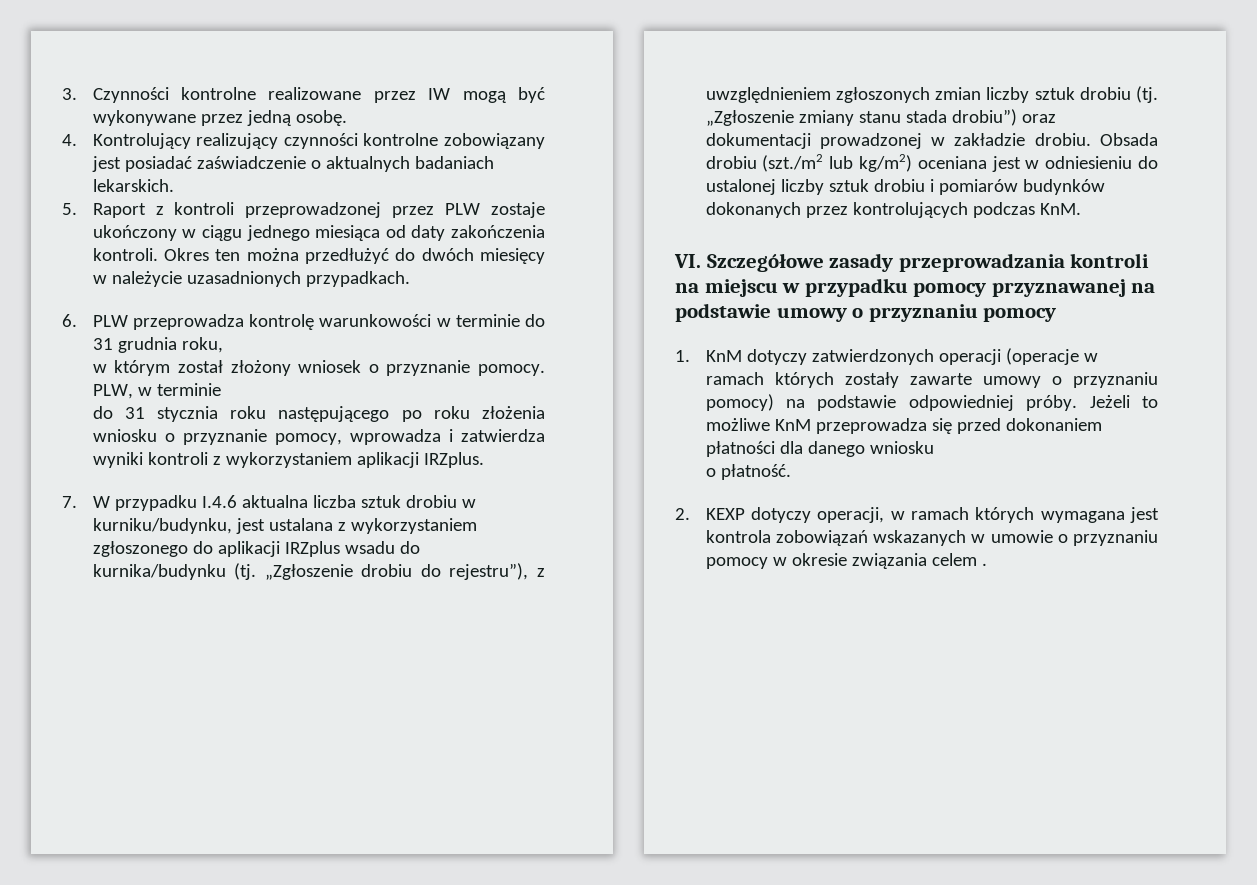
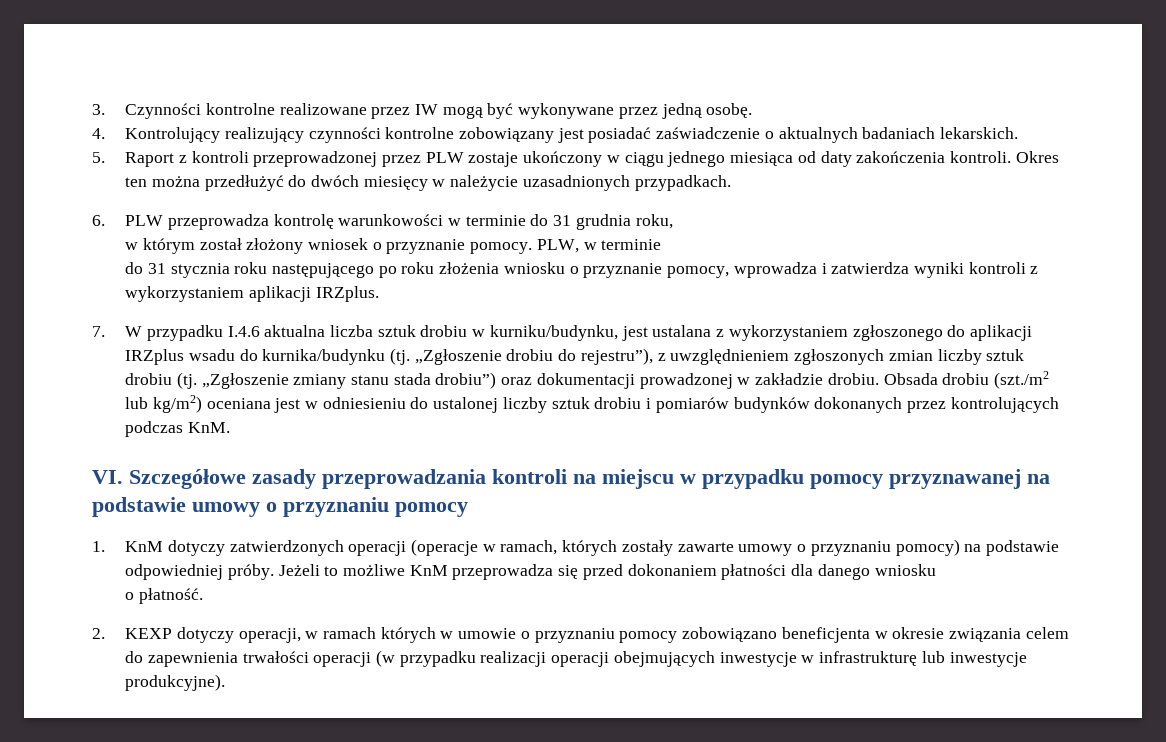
- 1. KnM dotyczy zatwierdzonych operacji (operacje w ramach których zostały zawarte umowy o przyznaniu pomocy) na podstawie odpowiedniej próby.
+ 1. KnM dotyczy zatwierdzonych operacji (operacje w ramach, których zostały zawarte umowy o przyznaniu pomocy) na podstawie odpowiedniej próby.
- 2. KEXP dotyczy operacji, w ramach których wymagana jest kontrola zobowiązań wskazanych w umowie o przyznaniu pomocy w okresie związania celem .
+ 2. KEXP dotyczy operacji, w ramach których w umowie o przyznaniu pomocy zobowiązano beneficjenta w okresie związania celem do zapewnienia trwałości operacji (w przypadku realizacji operacji obejmujących inwestycje w infrastrukturę lub inwestycje produkcyjne).

